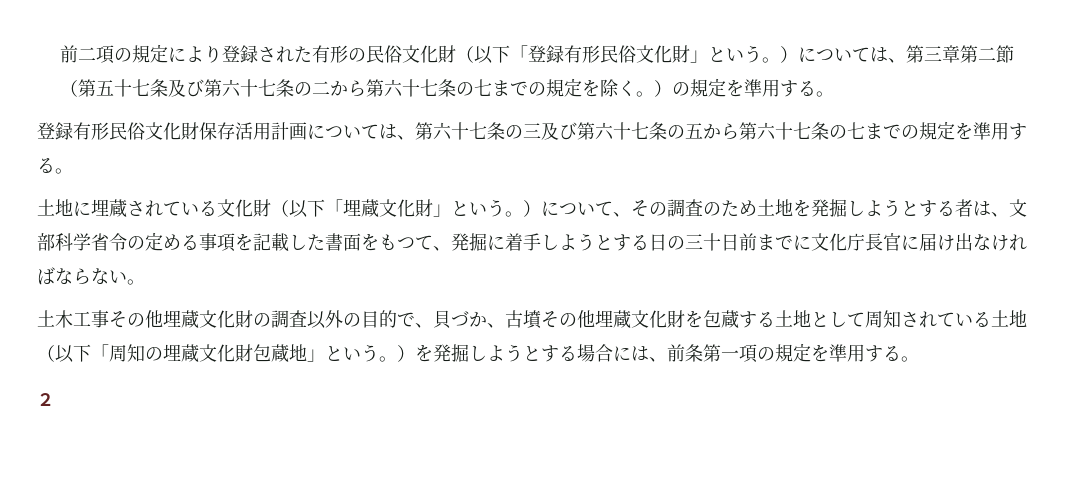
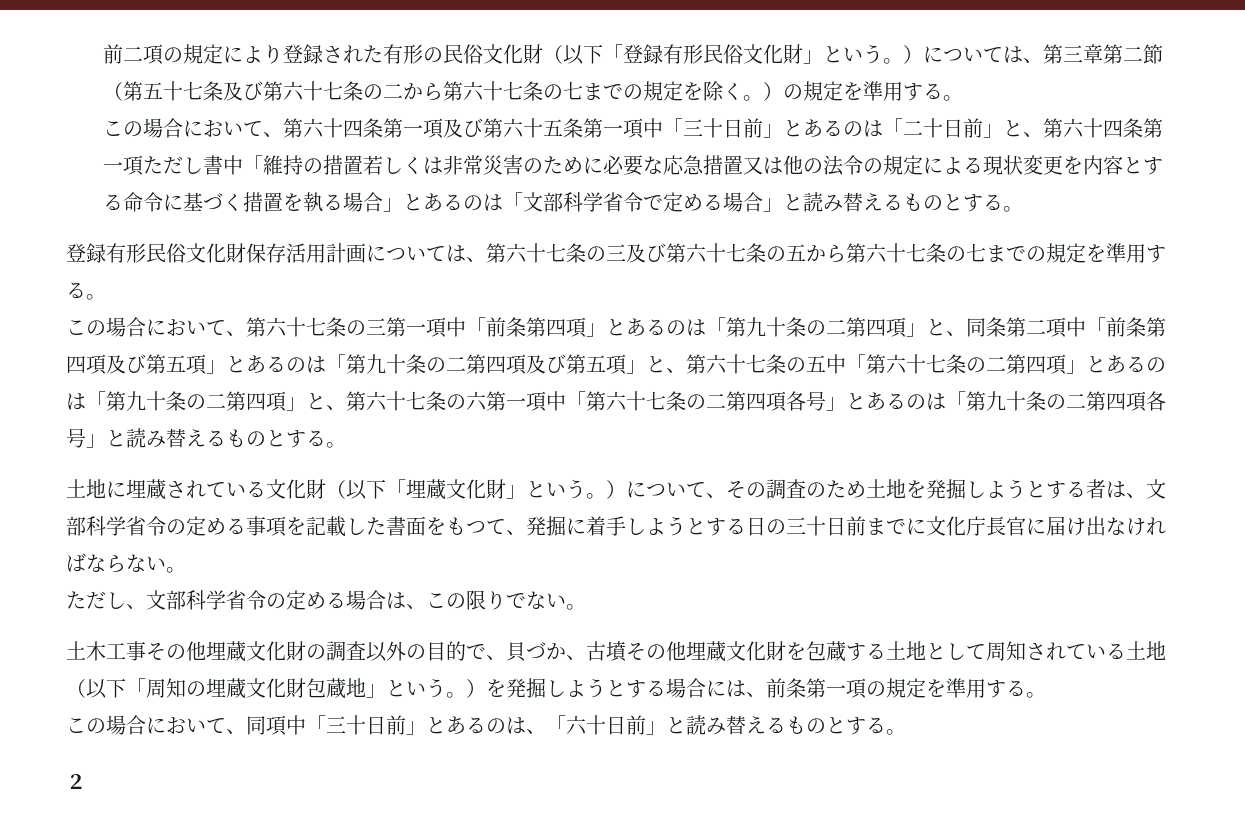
+ この場合において、第六十四条第一項及び第六十五条第一項中「三十日前」とあるのは「二十日前」と、第六十四条第一項ただし書中「維持の措置若しくは非常災害のために必要な応急措置又は他の法令の規定による現状変更を内容とする命令に基づく措置を執る場合」とあるのは「文部科学省令で定める場合」と読み替えるものとする。
+ この場合において、第六十七条の三第一項中「前条第四項」とあるのは「第九十条の二第四項」と、同条第二項中「前条第四項及び第五項」とあるのは「第九十条の二第四項及び第五項」と、第六十七条の五中「第六十七条の二第四項」とあるのは「第九十条の二第四項」と、第六十七条の六第一項中「第六十七条の二第四項各号」とあるのは「第九十条の二第四項各号」と読み替えるものとする。
+ ただし、文部科学省令の定める場合は、この限りでない。
+ この場合において、同項中「三十日前」とあるのは、「六十日前」と読み替えるものとする。

